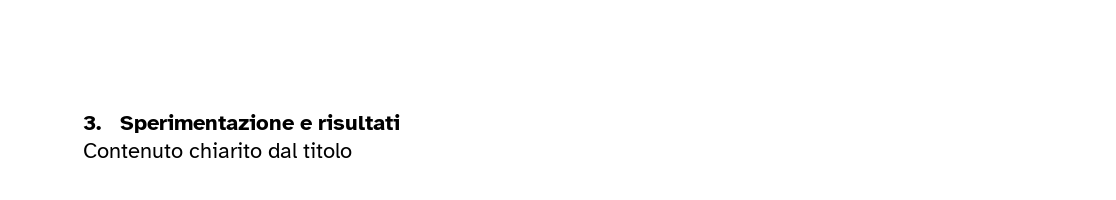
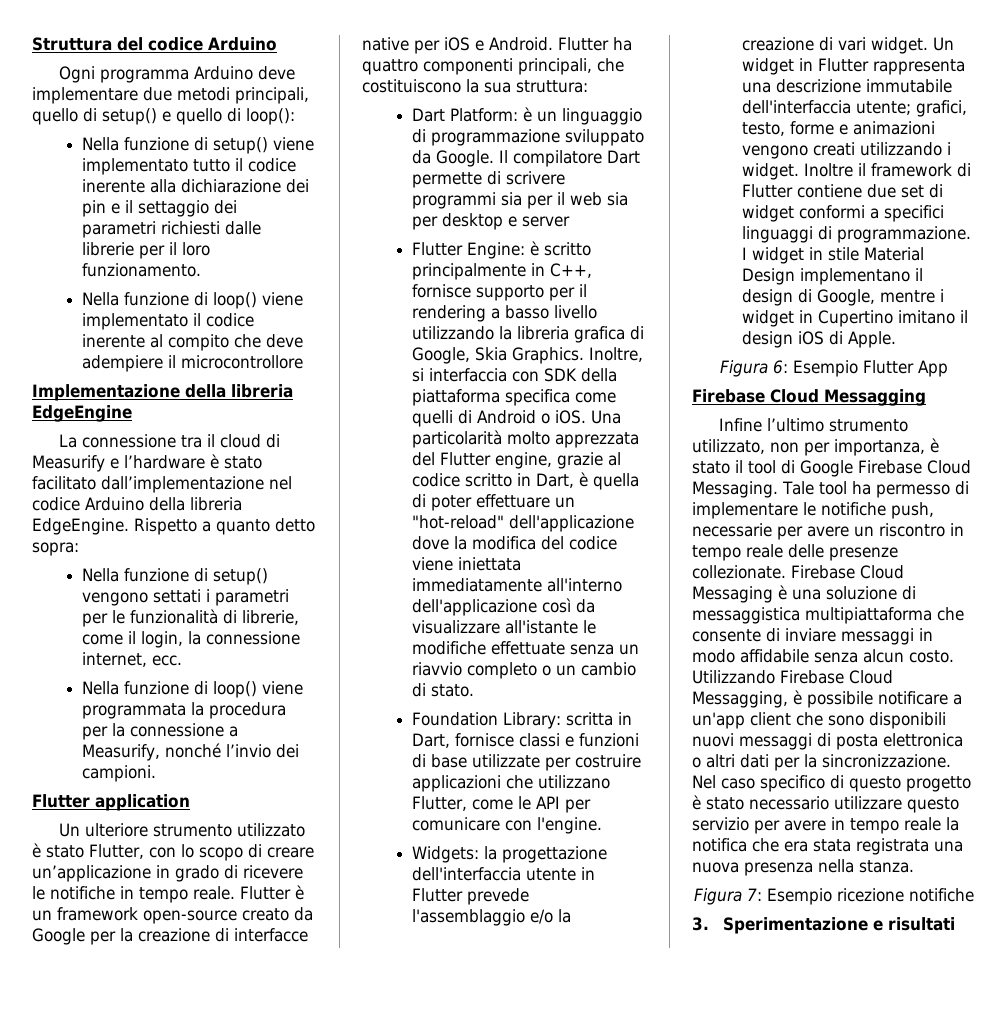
+ Struttura del codice Arduino
+ Ogni programma Arduino deve implementare due metodi principali, quello di setup() e quello di loop():
+ Nella funzione di setup() viene implementato tutto il codice inerente alla dichiarazione dei pin e il settaggio dei parametri richiesti dalle librerie per il loro funzionamento.
+ Nella funzione di loop() viene implementato il codice inerente al compito che deve adempiere il microcontrollore
+ Implementazione della libreria EdgeEngine
+ La connessione tra il cloud di Measurify e l’hardware è stato facilitato dall’implementazione nel codice Arduino della libreria EdgeEngine. Rispetto a quanto detto sopra:
+ Nella funzione di setup() vengono settati i parametri per le funzionalità di librerie, come il login, la connessione internet, ecc.
+ Nella funzione di loop() viene programmata la procedura per la connessione a Measurify, nonché l’invio dei campioni.
+ Flutter application
+ Un ulteriore strumento utilizzato è stato Flutter, con lo scopo di creare un’applicazione in grado di ricevere le notifiche in tempo reale. Flutter è un framework open-source creato da Google per la creazione di interfacce native per iOS e Android. Flutter ha quattro componenti principali, che costituiscono la sua struttura:
+ Dart Platform: è un linguaggio di programmazione sviluppato da Google. Il compilatore Dart permette di scrivere programmi sia per il web sia per desktop e server
+ Flutter Engine: è scritto principalmente in C++, fornisce supporto per il rendering a basso livello utilizzando la libreria grafica di Google, Skia Graphics. Inoltre, si interfaccia con SDK della piattaforma specifica come quelli di Android o iOS. Una particolarità molto apprezzata del Flutter engine, grazie al codice scritto in Dart, è quella di poter effettuare un "hot-reload" dell'applicazione dove la modifica del codice viene iniettata immediatamente all'interno dell'applicazione così da visualizzare all'istante le modifiche effettuate senza un riavvio completo o un cambio di stato.
+ Foundation Library: scritta in Dart, fornisce classi e funzioni di base utilizzate per costruire applicazioni che utilizzano Flutter, come le API per comunicare con l'engine.
+ Widgets: la progettazione dell'interfaccia utente in Flutter prevede l'assemblaggio e/o la creazione di vari widget. Un widget in Flutter rappresenta una descrizione immutabile dell'interfaccia utente; grafici, testo, forme e animazioni vengono creati utilizzando i widget. Inoltre il framework di Flutter contiene due set di widget conformi a specifici linguaggi di programmazione. I widget in stile Material Design implementano il design di Google, mentre i widget in Cupertino imitano il design iOS di Apple.
+ Figura 6: Esempio Flutter App
+ Firebase Cloud Messagging
+ Infine l’ultimo strumento utilizzato, non per importanza, è stato il tool di Google Firebase Cloud Messaging. Tale tool ha permesso di implementare le notifiche push, necessarie per avere un riscontro in tempo reale delle presenze collezionate. Firebase Cloud Messaging è una soluzione di messaggistica multipiattaforma che consente di inviare messaggi in modo affidabile senza alcun costo. Utilizzando Firebase Cloud Messagging, è possibile notificare a un'app client che sono disponibili nuovi messaggi di posta elettronica o altri dati per la sincronizzazione. Nel caso specifico di questo progetto è stato necessario utilizzare questo servizio per avere in tempo reale la notifica che era stata registrata una nuova presenza nella stanza.
+ Figura 7: Esempio ricezione notifiche
- Contenuto chiarito dal titolo

